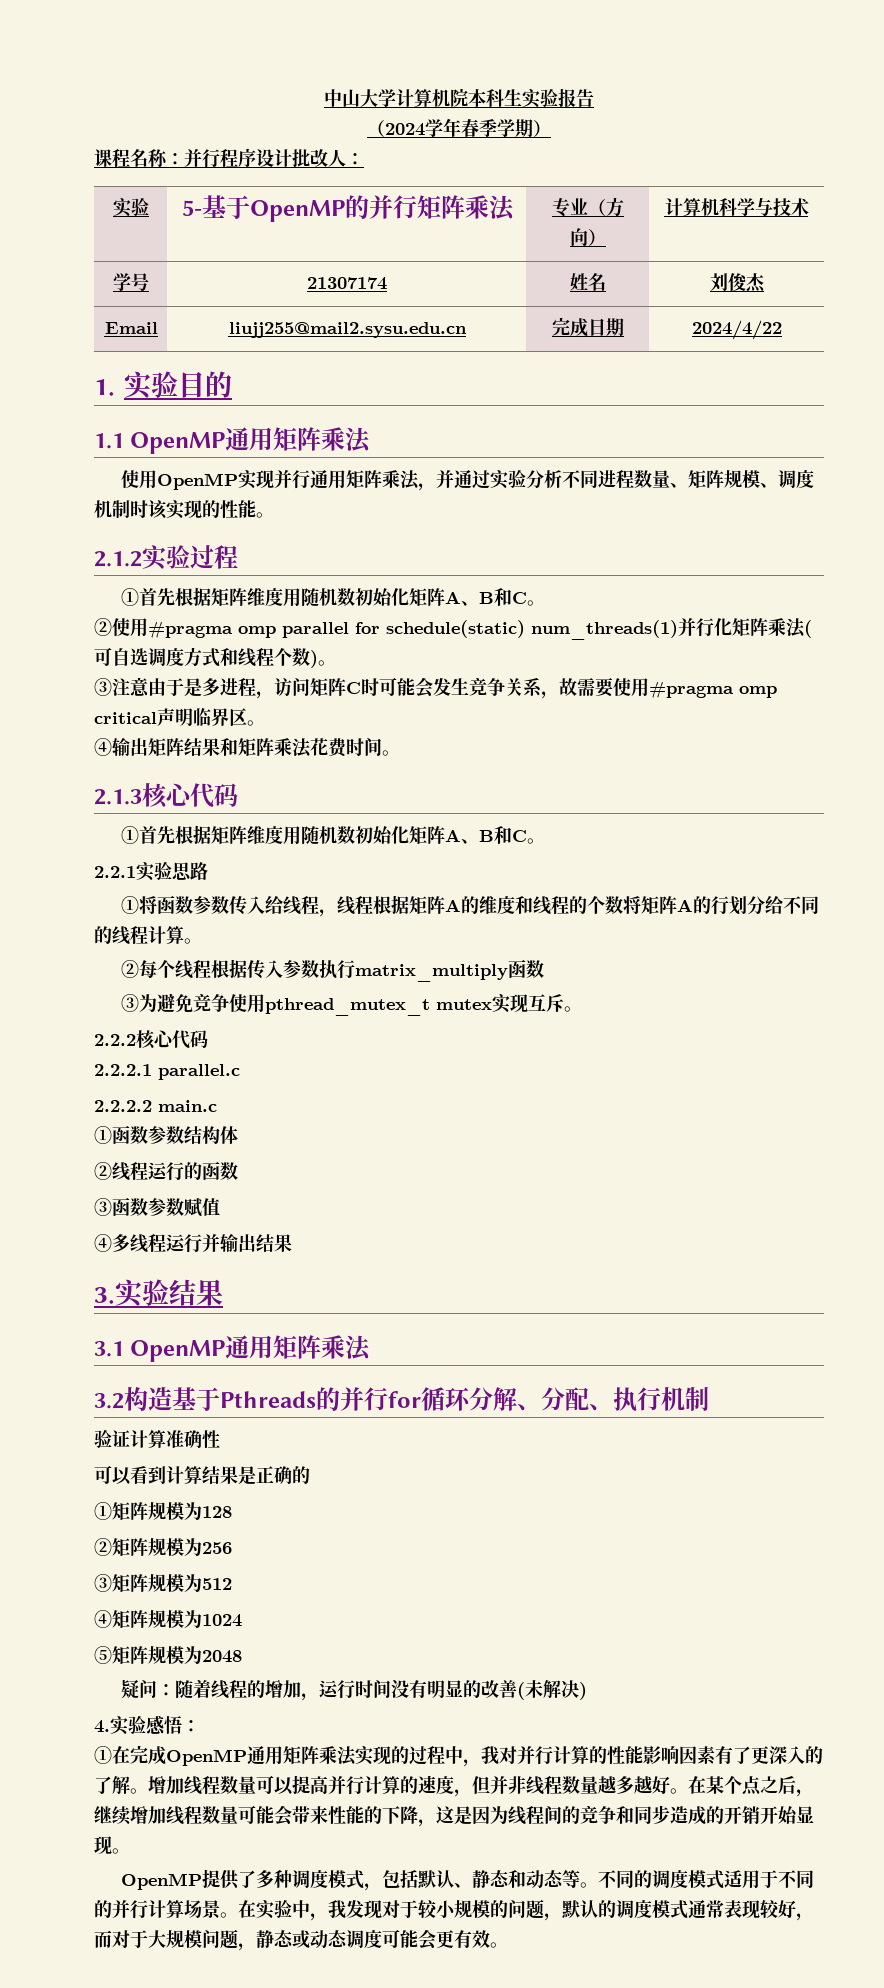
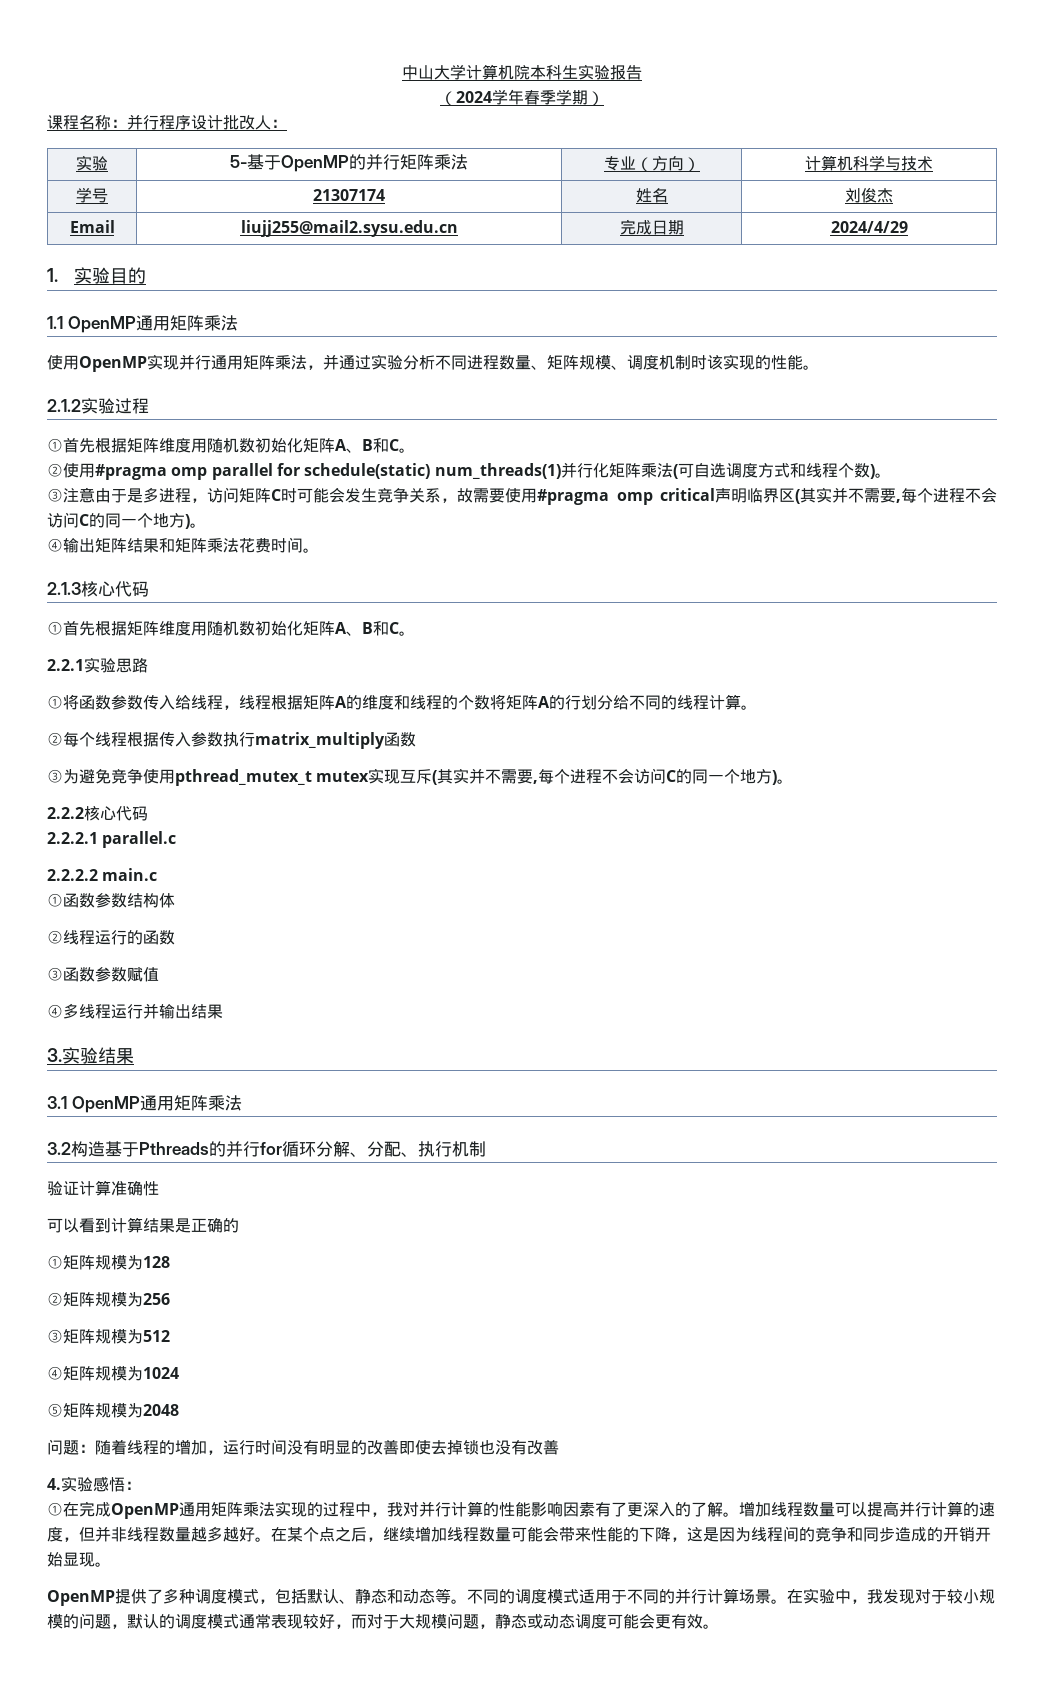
- Email | liujj255@mail2.sysu.edu.cn | 完成日期 | 2024/4/22
+ Email | liujj255@mail2.sysu.edu.cn | 完成日期 | 2024/4/29
- ③注意由于是多进程，访问矩阵C时可能会发生竞争关系，故需要使用#pragma omp critical声明临界区。
+ ③注意由于是多进程，访问矩阵C时可能会发生竞争关系，故需要使用#pragma omp critical声明临界区(其实并不需要,每个进程不会访问C的同一个地方)。
- ③为避免竞争使用pthread_mutex_t mutex实现互斥。
+ ③为避免竞争使用pthread_mutex_t mutex实现互斥(其实并不需要,每个进程不会访问C的同一个地方)。
- 疑问：随着线程的增加，运行时间没有明显的改善(未解决)
+ 问题：随着线程的增加，运行时间没有明显的改善即使去掉锁也没有改善

